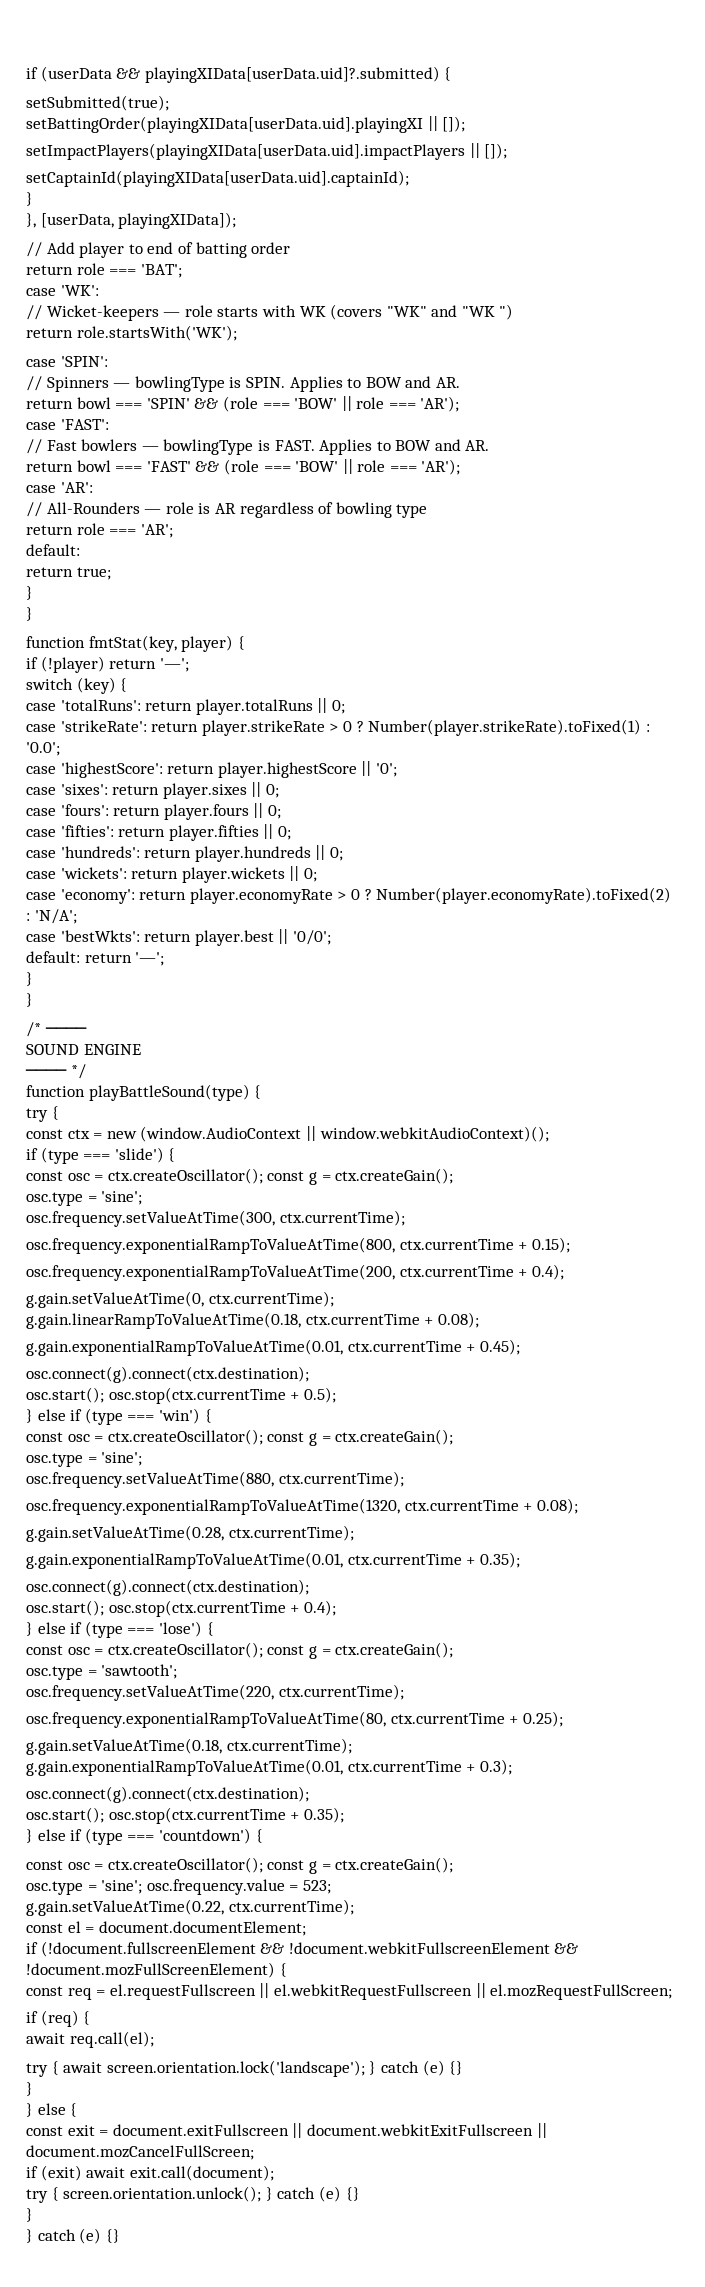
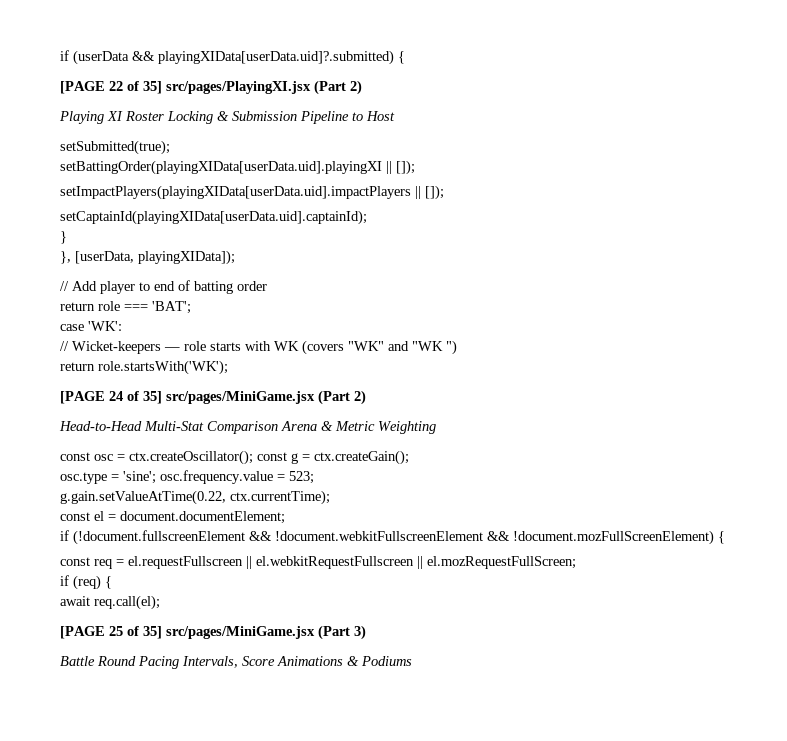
+ [PAGE 22 of 35] src/pages/PlayingXI.jsx (Part 2)
+ Playing XI Roster Locking & Submission Pipeline to Host
- case 'SPIN':
- // Spinners — bowlingType is SPIN. Applies to BOW and AR.
- return bowl === 'SPIN' && (role === 'BOW' || role === 'AR');
- case 'FAST':
- // Fast bowlers — bowlingType is FAST. Applies to BOW and AR.
- return bowl === 'FAST' && (role === 'BOW' || role === 'AR');
- case 'AR':
- // All-Rounders — role is AR regardless of bowling type
- return role === 'AR';
- default:
- return true;
- }
- }
- function fmtStat(key, player) {
- if (!player) return '—';
- switch (key) {
- case 'totalRuns': return player.totalRuns || 0;
- case 'strikeRate': return player.strikeRate > 0 ? Number(player.strikeRate).toFixed(1) : '0.0';
- case 'highestScore': return player.highestScore || '0';
- case 'sixes': return player.sixes || 0;
- case 'fours': return player.fours || 0;
- case 'fifties': return player.fifties || 0;
- case 'hundreds': return player.hundreds || 0;
- case 'wickets': return player.wickets || 0;
- case 'economy': return player.economyRate > 0 ? Number(player.economyRate).toFixed(2) : 'N/A';
- case 'bestWkts': return player.best || '0/0';
- default: return '—';
- }
- }
- /* ────
- SOUND ENGINE
- ──── */
- function playBattleSound(type) {
- try {
- const ctx = new (window.AudioContext || window.webkitAudioContext)();
- if (type === 'slide') {
- const osc = ctx.createOscillator(); const g = ctx.createGain();
- osc.type = 'sine';
- osc.frequency.setValueAtTime(300, ctx.currentTime);
- osc.frequency.exponentialRampToValueAtTime(800, ctx.currentTime + 0.15);
- osc.frequency.exponentialRampToValueAtTime(200, ctx.currentTime + 0.4);
- g.gain.setValueAtTime(0, ctx.currentTime);
- g.gain.linearRampToValueAtTime(0.18, ctx.currentTime + 0.08);
- g.gain.exponentialRampToValueAtTime(0.01, ctx.currentTime + 0.45);
- osc.connect(g).connect(ctx.destination);
- osc.start(); osc.stop(ctx.currentTime + 0.5);
- } else if (type === 'win') {
- const osc = ctx.createOscillator(); const g = ctx.createGain();
- osc.type = 'sine';
- osc.frequency.setValueAtTime(880, ctx.currentTime);
- osc.frequency.exponentialRampToValueAtTime(1320, ctx.currentTime + 0.08);
- g.gain.setValueAtTime(0.28, ctx.currentTime);
- g.gain.exponentialRampToValueAtTime(0.01, ctx.currentTime + 0.35);
- osc.connect(g).connect(ctx.destination);
- osc.start(); osc.stop(ctx.currentTime + 0.4);
- } else if (type === 'lose') {
- const osc = ctx.createOscillator(); const g = ctx.createGain();
- osc.type = 'sawtooth';
- osc.frequency.setValueAtTime(220, ctx.currentTime);
- osc.frequency.exponentialRampToValueAtTime(80, ctx.currentTime + 0.25);
- g.gain.setValueAtTime(0.18, ctx.currentTime);
- g.gain.exponentialRampToValueAtTime(0.01, ctx.currentTime + 0.3);
- osc.connect(g).connect(ctx.destination);
- osc.start(); osc.stop(ctx.currentTime + 0.35);
- } else if (type === 'countdown') {
+ [PAGE 24 of 35] src/pages/MiniGame.jsx (Part 2)
+ Head-to-Head Multi-Stat Comparison Arena & Metric Weighting
- try { await screen.orientation.lock('landscape'); } catch (e) {}
- }
- } else {
- const exit = document.exitFullscreen || document.webkitExitFullscreen || document.mozCancelFullScreen;
- if (exit) await exit.call(document);
- try { screen.orientation.unlock(); } catch (e) {}
- }
- } catch (e) {}
+ [PAGE 25 of 35] src/pages/MiniGame.jsx (Part 3)
+ Battle Round Pacing Intervals, Score Animations & Podiums

